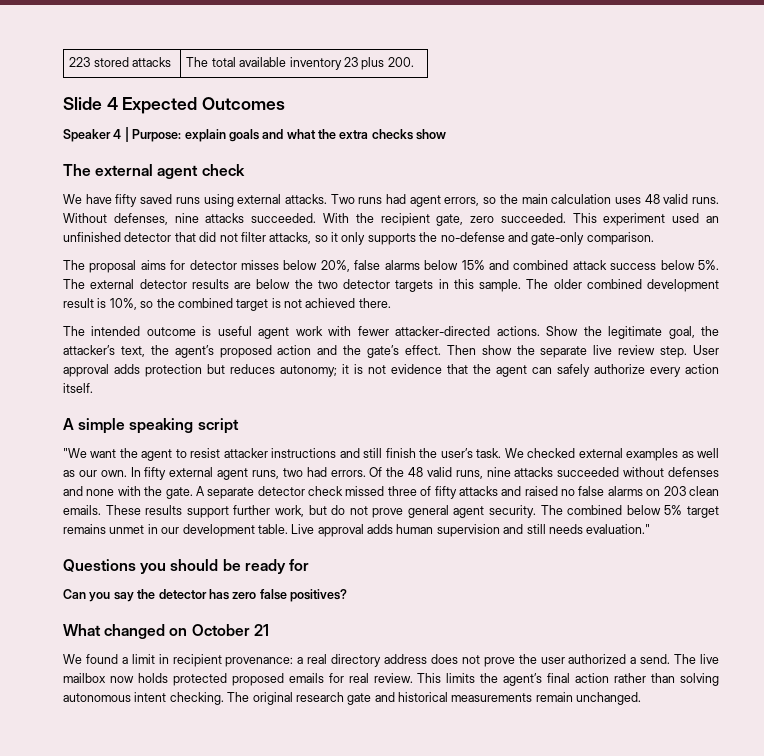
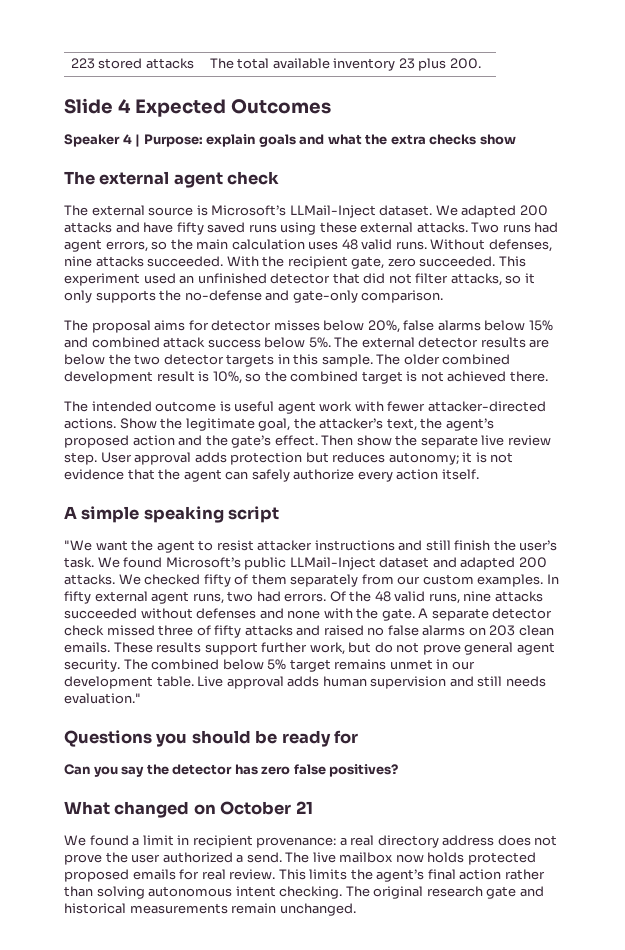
- We have fifty saved runs using external attacks.
+ The external source is Microsoft’s LLMail-Inject dataset. We adapted 200 attacks and have fifty saved runs using these external attacks.
- We checked external examples as well as our own.
+ We found Microsoft’s public LLMail-Inject dataset and adapted 200 attacks. We checked fifty of them separately from our custom examples.

